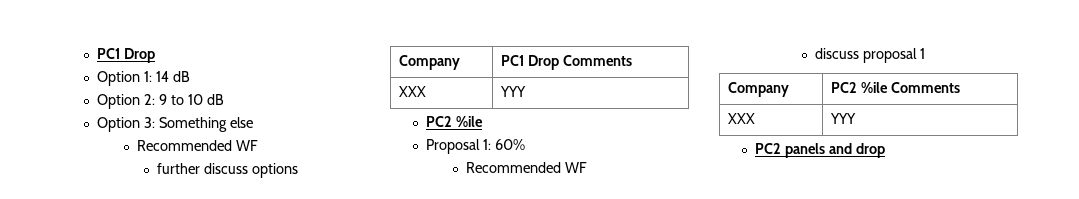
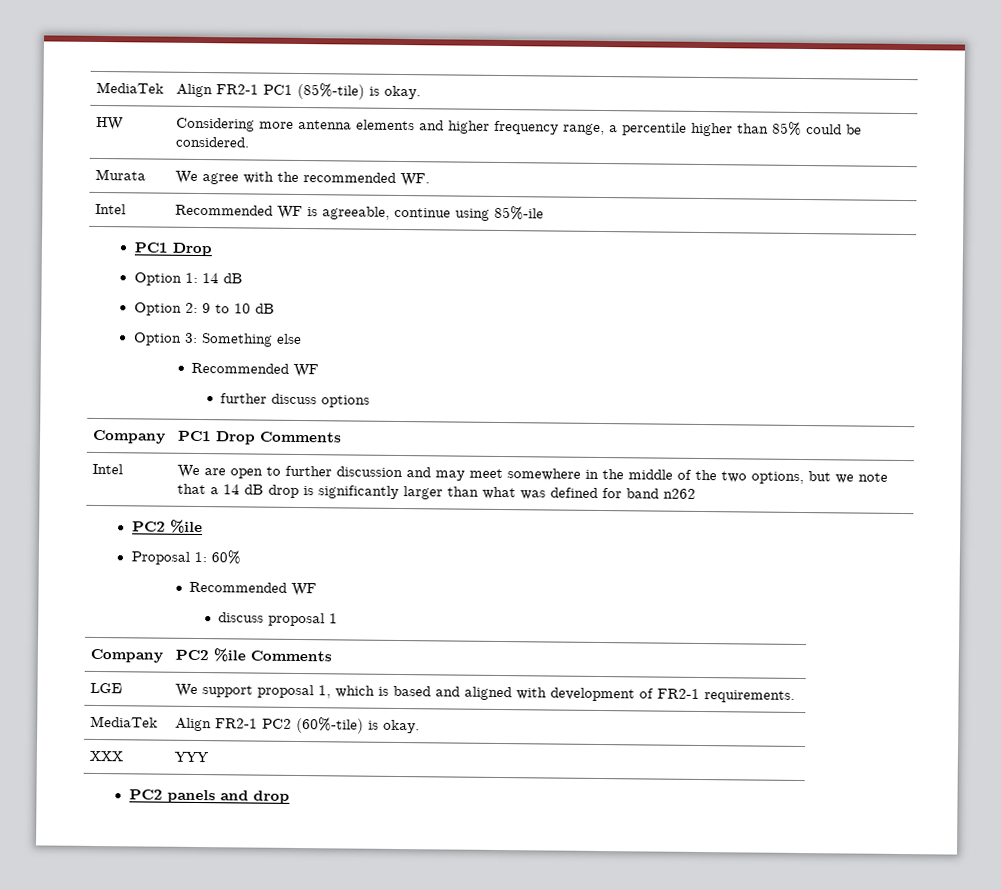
+ MediaTek | Align FR2-1 PC1 (85%-tile) is okay.
+ HW | Considering more antenna elements and higher frequency range, a percentile higher than 85% could be considered.
+ Murata | We agree with the recommended WF.
+ Intel | Recommended WF is agreeable, continue using 85%-ile
  Company | PC1 Drop Comments
- XXX | YYY
+ Intel | We are open to further discussion and may meet somewhere in the middle of the two options, but we note that a 14 dB drop is significantly larger than what was defined for band n262
+ LGE | We support proposal 1, which is based and aligned with development of FR2-1 requirements.
+ MediaTek | Align FR2-1 PC2 (60%-tile) is okay.

